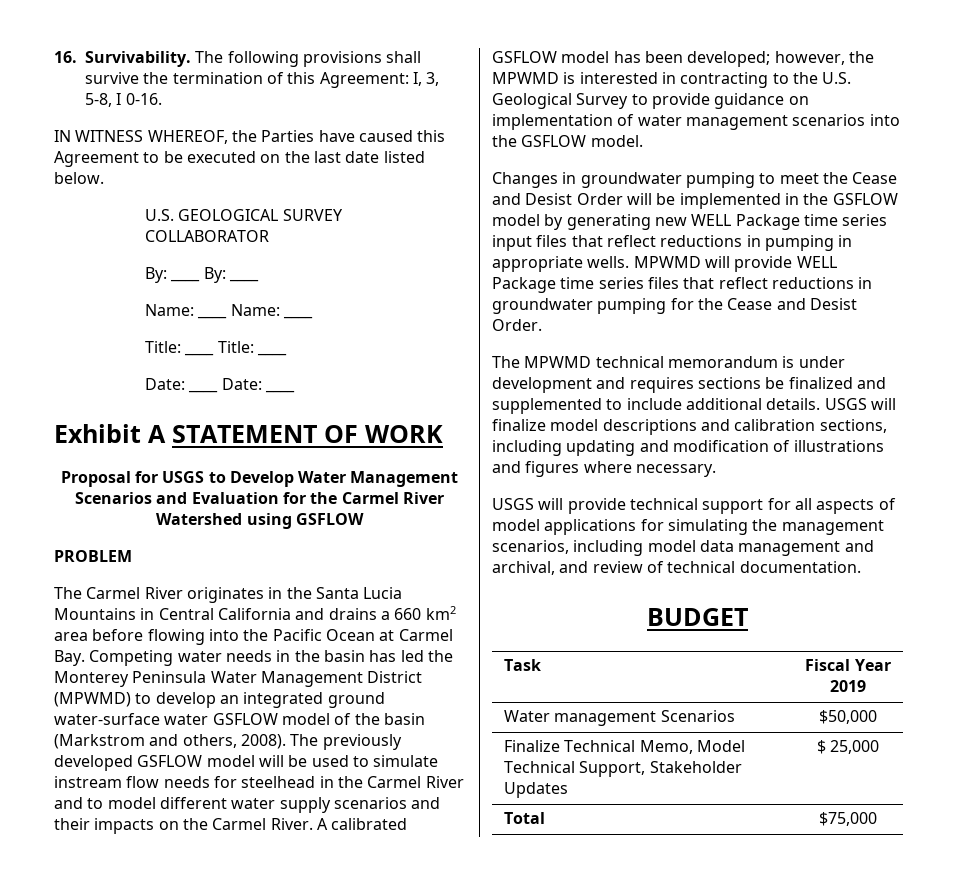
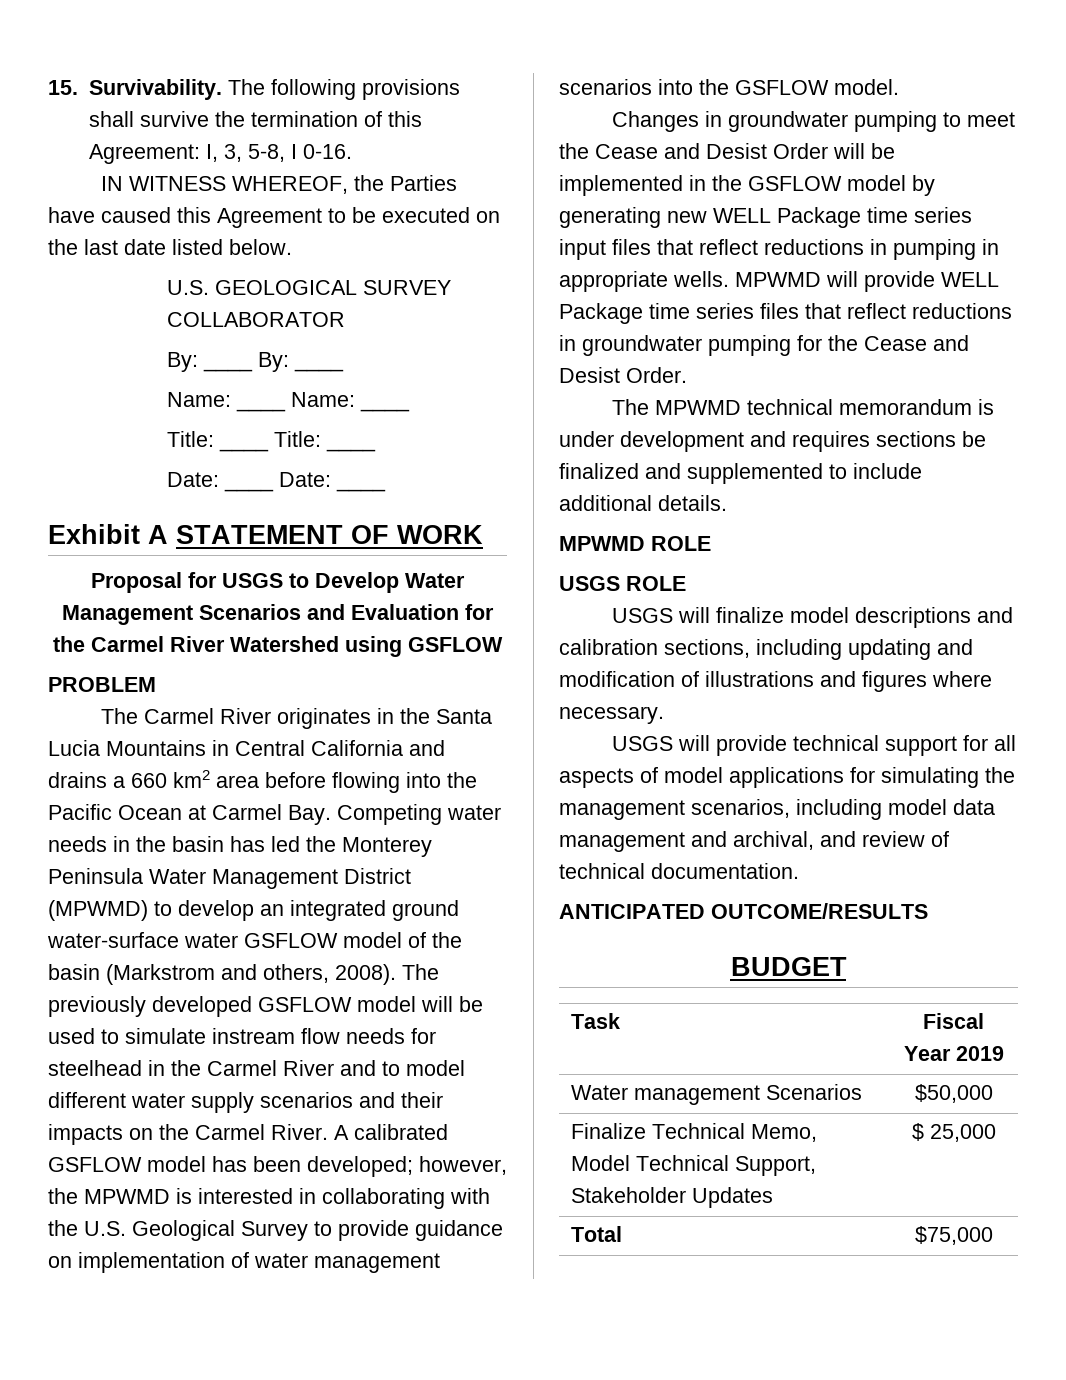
- 16. Survivability.
+ 15. Survivability.
- A calibrated GSFLOW model has been developed; however, the MPWMD is interested in contracting to the U.S. Geological Survey to provide guidance on implementation of water management scenarios into the GSFLOW model.
+ A calibrated GSFLOW model has been developed; however, the MPWMD is interested in collaborating with the U.S. Geological Survey to provide guidance on implementation of water management scenarios into the GSFLOW model.
- The MPWMD technical memorandum is under development and requires sections be finalized and supplemented to include additional details. USGS will finalize model descriptions and calibration sections, including updating and modification of illustrations and figures where necessary.
+ The MPWMD technical memorandum is under development and requires sections be finalized and supplemented to include additional details.
+ MPWMD ROLE
+ USGS ROLE
+ USGS will finalize model descriptions and calibration sections, including updating and modification of illustrations and figures where necessary.
+ ANTICIPATED OUTCOME/RESULTS

